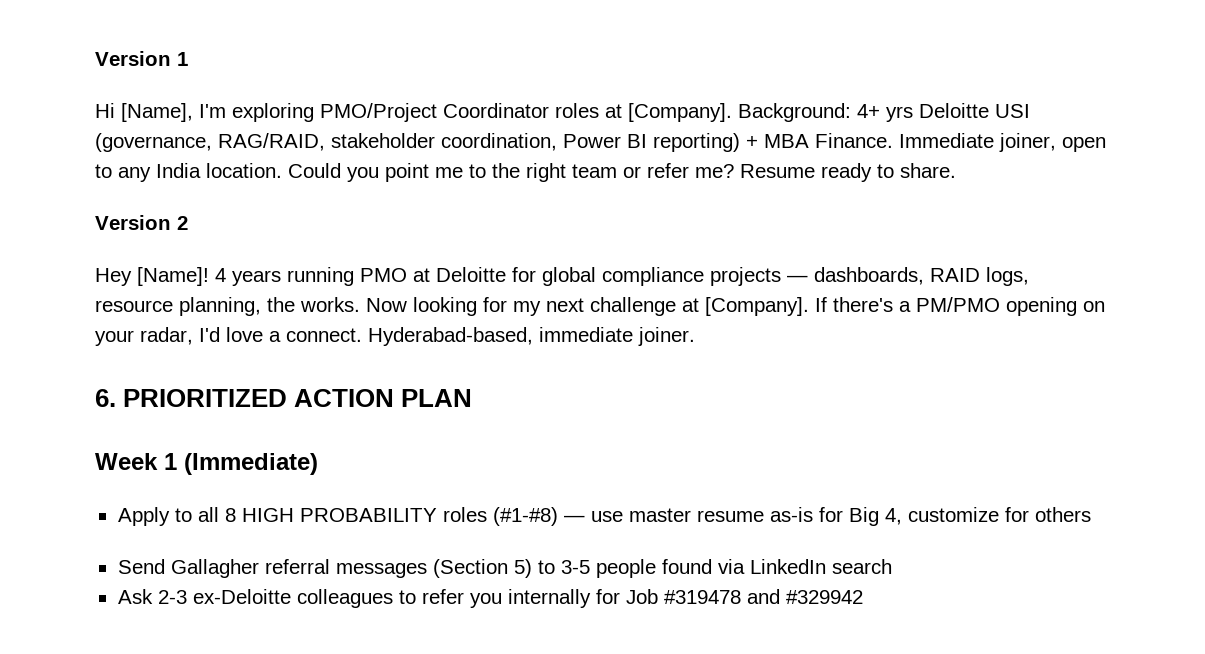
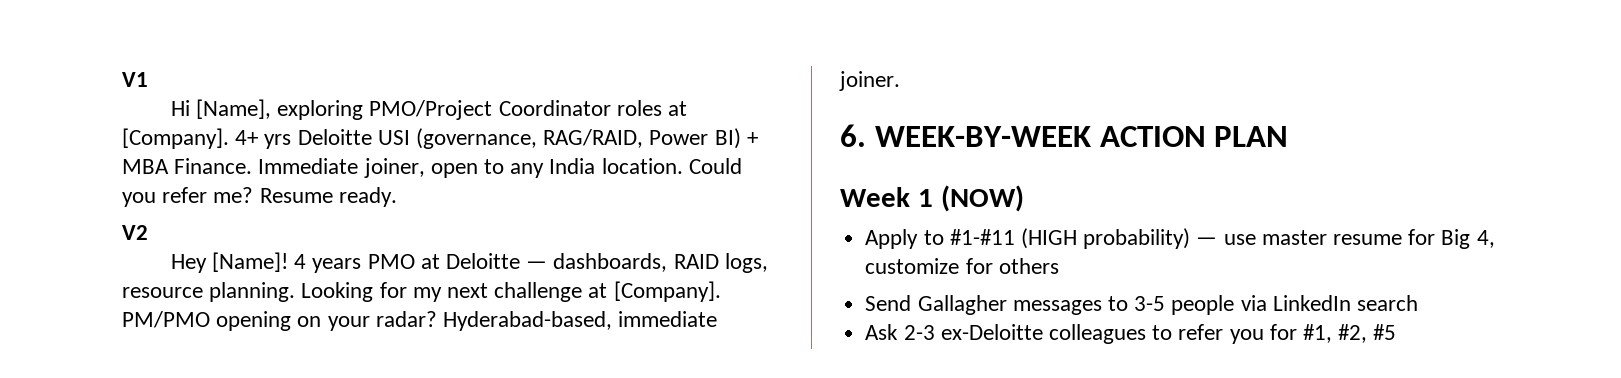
- Version 1
+ V1
- Hi [Name], I'm exploring PMO/Project Coordinator roles at [Company].
+ Hi [Name], exploring PMO/Project Coordinator roles at [Company].
- Background: 4+ yrs Deloitte USI (governance, RAG/RAID, stakeholder coordination, Power BI reporting) + MBA Finance.
+ 4+ yrs Deloitte USI (governance, RAG/RAID, Power BI) + MBA Finance.
- Could you point me to the right team or refer me? Resume ready to share.
- Version 2
+ Could you refer me? Resume ready.
+ V2
- 4 years running PMO at Deloitte for global compliance projects — dashboards, RAID logs, resource planning, the works. Now looking for my next challenge at [Company].
+ 4 years PMO at Deloitte — dashboards, RAID logs, resource planning. Looking for my next challenge at [Company].
- If there's a PM/PMO opening on your radar, I'd love a connect.
+ PM/PMO opening on your radar?
- 6. PRIORITIZED ACTION PLAN
+ 6. WEEK-BY-WEEK ACTION PLAN
- Week 1 (Immediate)
+ Week 1 (NOW)
- Apply to all 8 HIGH PROBABILITY roles (#1-#8) — use master resume as-is for Big 4, customize for others
+ Apply to #1-#11 (HIGH probability) — use master resume for Big 4, customize for others
- Send Gallagher referral messages (Section 5) to 3-5 people found via LinkedIn search
+ Send Gallagher messages to 3-5 people via LinkedIn search
- Ask 2-3 ex-Deloitte colleagues to refer you internally for Job #319478 and #329942
+ Ask 2-3 ex-Deloitte colleagues to refer you for #1, #2, #5

